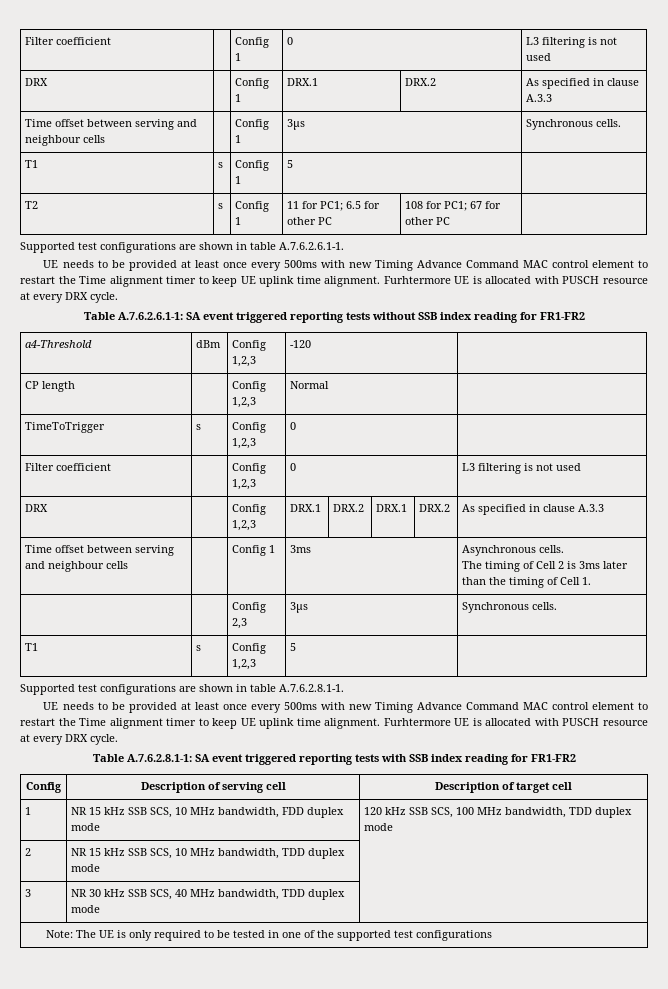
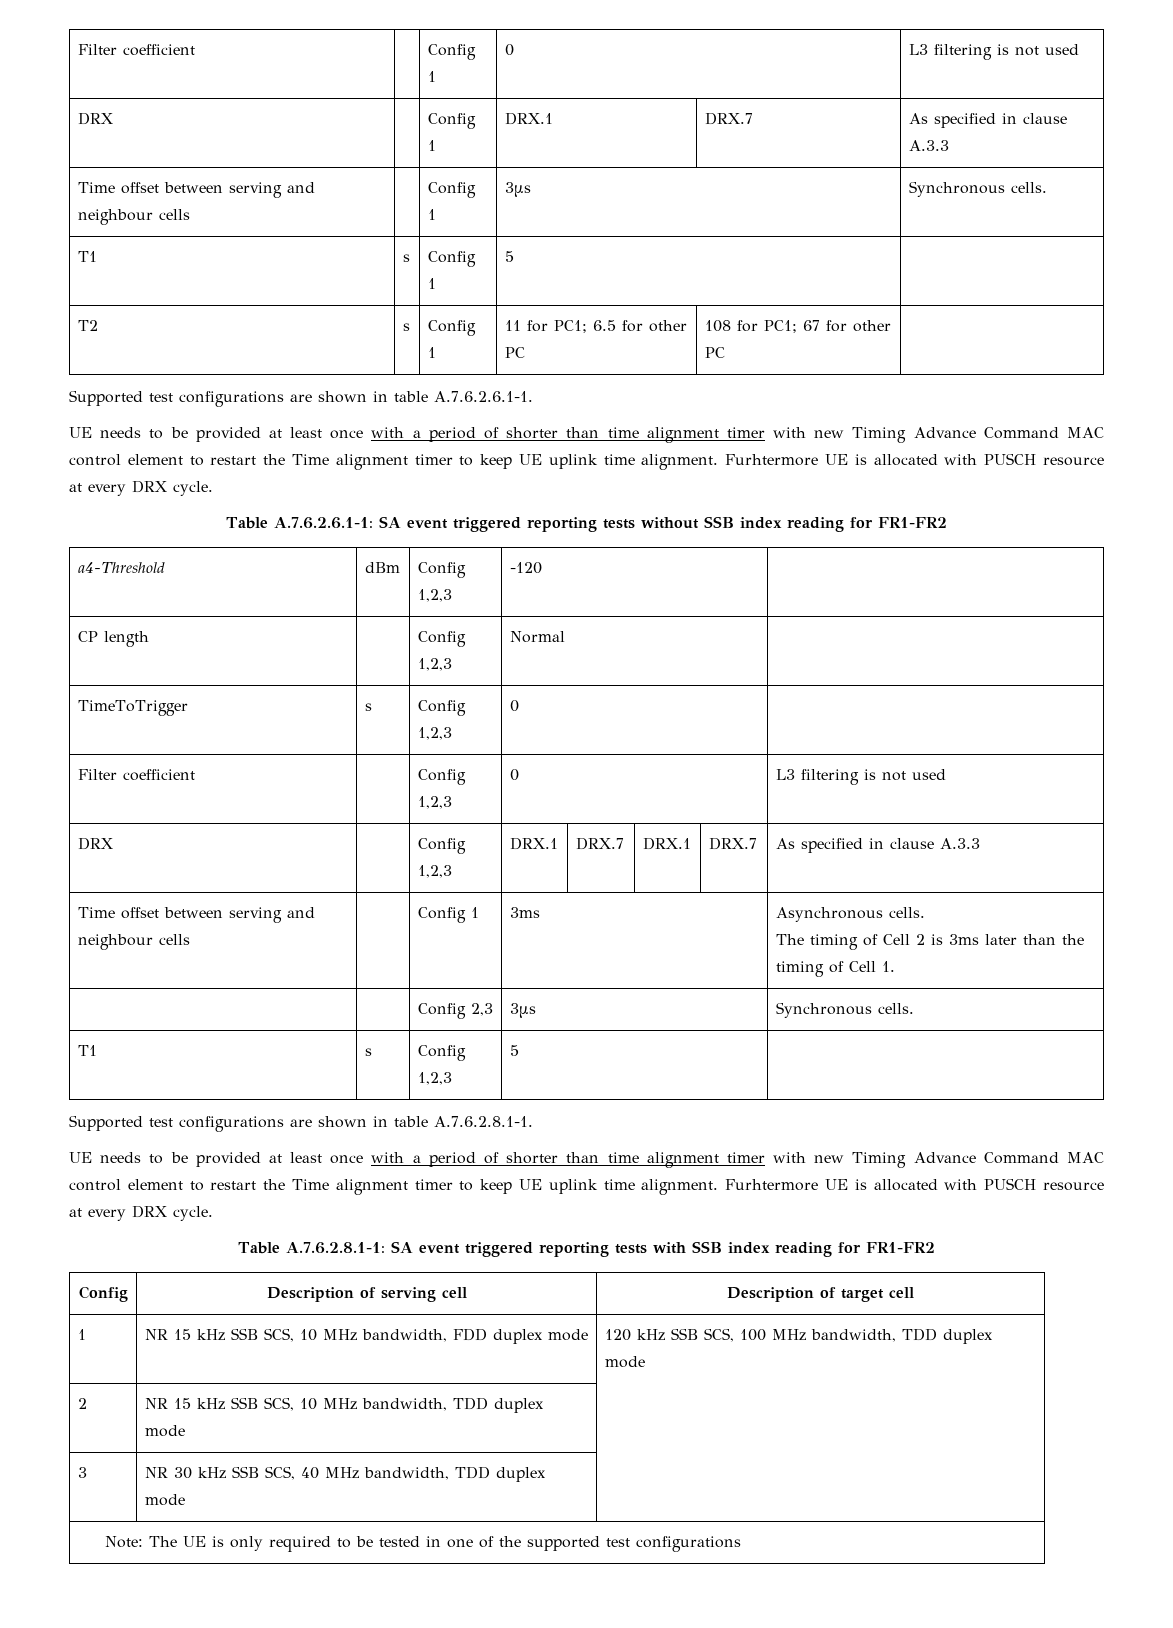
- DRX | | Config 1 | DRX.1 | DRX.2 | As specified in clause A.3.3
+ DRX | | Config 1 | DRX.1 | DRX.7 | As specified in clause A.3.3
  Supported test configurations are shown in table A.7.6.2.6.1-1.
- UE needs to be provided at least once every 500ms with new Timing Advance Command MAC control element to restart the Time alignment timer to keep UE uplink time alignment.
+ UE needs to be provided at least once with a period of shorter than time alignment timer with new Timing Advance Command MAC control element to restart the Time alignment timer to keep UE uplink time alignment.
- DRX | | Config 1,2,3 | DRX.1 | DRX.2 | DRX.1 | DRX.2 | As specified in clause A.3.3
+ DRX | | Config 1,2,3 | DRX.1 | DRX.7 | DRX.1 | DRX.7 | As specified in clause A.3.3
  Supported test configurations are shown in table A.7.6.2.8.1-1.
- UE needs to be provided at least once every 500ms with new Timing Advance Command MAC control element to restart the Time alignment timer to keep UE uplink time alignment.
+ UE needs to be provided at least once with a period of shorter than time alignment timer with new Timing Advance Command MAC control element to restart the Time alignment timer to keep UE uplink time alignment.

